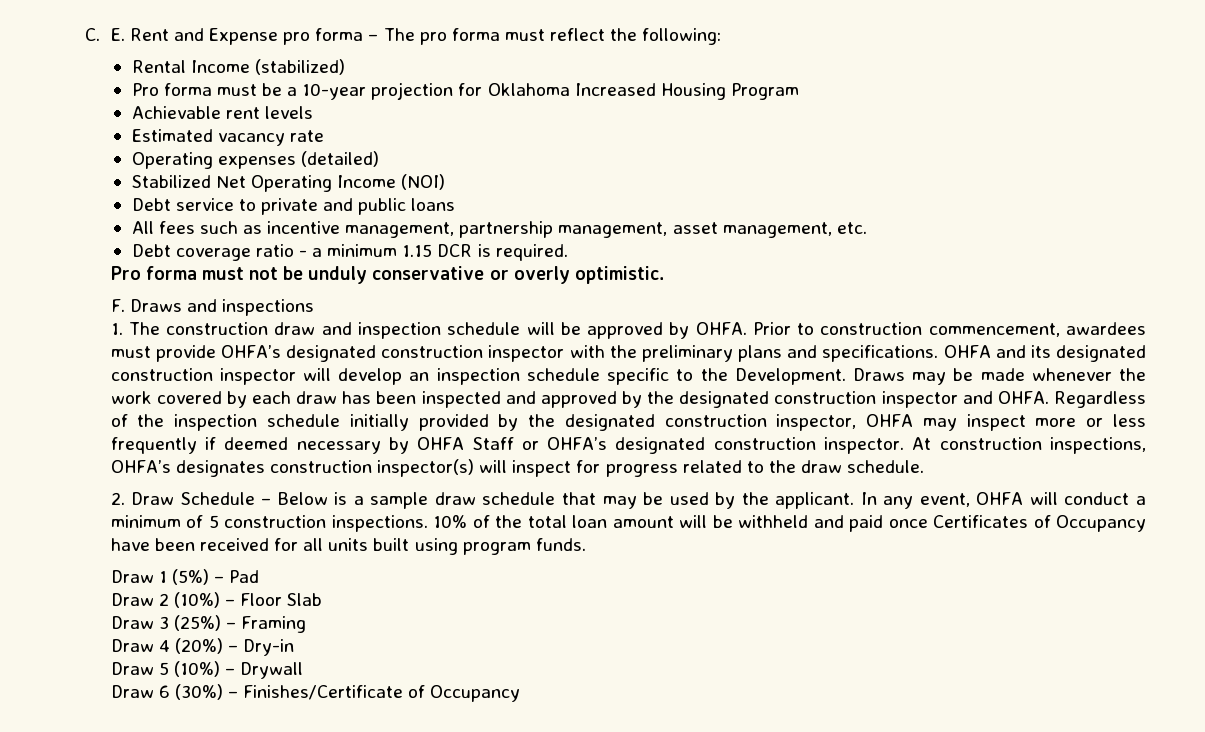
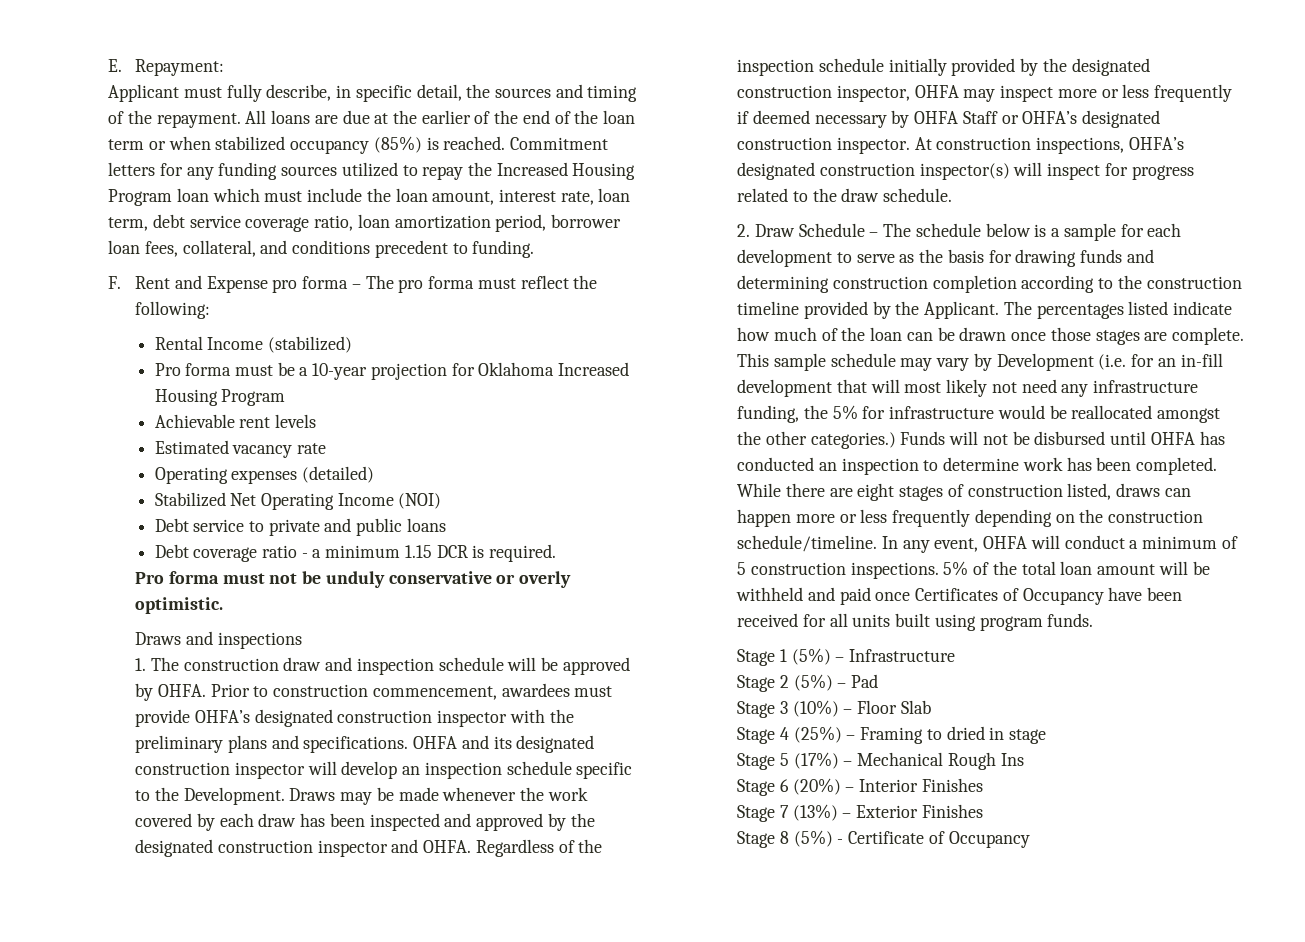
- C. E. Rent and Expense pro forma – The pro forma must reflect the following:
+ E. Repayment:
+ Applicant must fully describe, in specific detail, the sources and timing of the repayment. All loans are due at the earlier of the end of the loan term or when stabilized occupancy (85%) is reached. Commitment letters for any funding sources utilized to repay the Increased Housing Program loan which must include the loan amount, interest rate, loan term, debt service coverage ratio, loan amortization period, borrower loan fees, collateral, and conditions precedent to funding.
+ F. Rent and Expense pro forma – The pro forma must reflect the following:
- All fees such as incentive management, partnership management, asset management, etc.
- F. Draws and inspections
+ Draws and inspections
- At construction inspections, OHFA’s designates construction inspector(s) will inspect for progress related to the draw schedule.
+ At construction inspections, OHFA’s designated construction inspector(s) will inspect for progress related to the draw schedule.
- 2. Draw Schedule – Below is a sample draw schedule that may be used by the applicant.
+ 2. Draw Schedule – The schedule below is a sample for each development to serve as the basis for drawing funds and determining construction completion according to the construction timeline provided by the Applicant. The percentages listed indicate how much of the loan can be drawn once those stages are complete. This sample schedule may vary by Development (i.e. for an in-fill development that will most likely not need any infrastructure funding, the 5% for infrastructure would be reallocated amongst the other categories.) Funds will not be disbursed until OHFA has conducted an inspection to determine work has been completed. While there are eight stages of construction listed, draws can happen more or less frequently depending on the construction schedule/timeline.
- 10% of the total loan amount will be withheld and paid once Certificates of Occupancy have been received for all units built using program funds.
+ 5% of the total loan amount will be withheld and paid once Certificates of Occupancy have been received for all units built using program funds.
- Draw 1 (5%) – Pad
+ Stage 1 (5%) – Infrastructure
+ Stage 2 (5%) – Pad
- Draw 2 (10%) – Floor Slab
+ Stage 3 (10%) – Floor Slab
- Draw 3 (25%) – Framing
- Draw 4 (20%) – Dry-in
- Draw 5 (10%) – Drywall
- Draw 6 (30%) – Finishes/Certificate of Occupancy
+ Stage 4 (25%) – Framing to dried in stage
+ Stage 5 (17%) – Mechanical Rough Ins
+ Stage 6 (20%) – Interior Finishes
+ Stage 7 (13%) – Exterior Finishes
+ Stage 8 (5%) - Certificate of Occupancy

